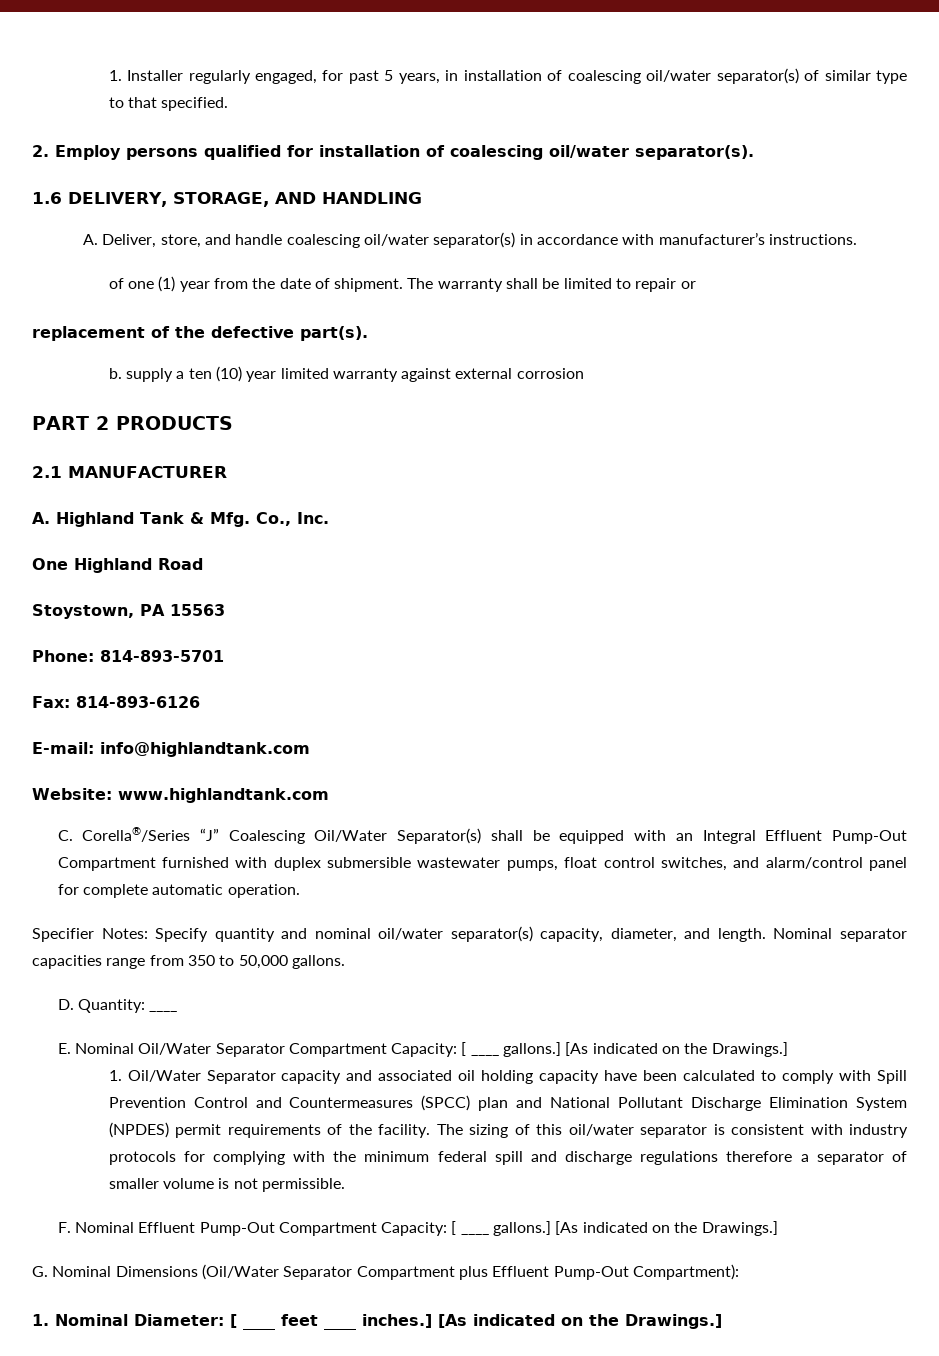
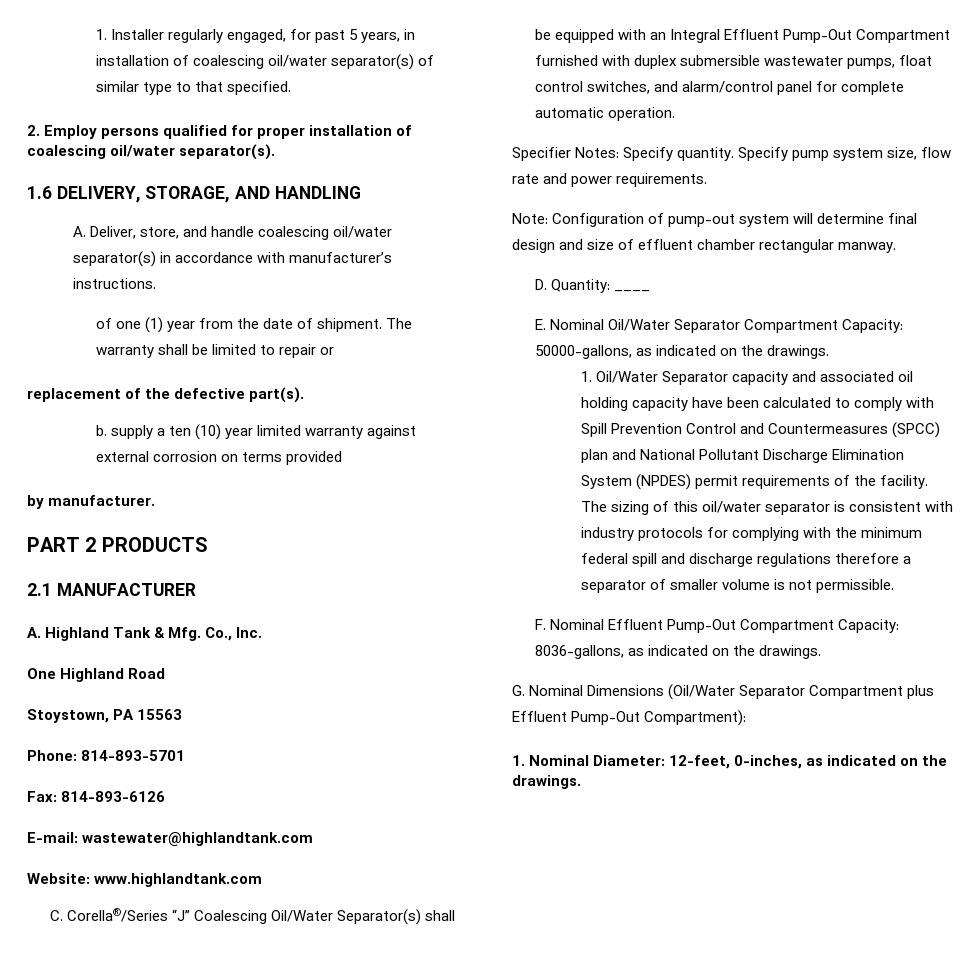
- 2. Employ persons qualified for installation of coalescing oil/water separator(s).
+ 2. Employ persons qualified for proper installation of coalescing oil/water separator(s).
- b. supply a ten (10) year limited warranty against external corrosion
+ b. supply a ten (10) year limited warranty against external corrosion on terms provided
+ by manufacturer.
- E-mail: info@highlandtank.com
+ E-mail: wastewater@highlandtank.com
- Specifier Notes: Specify quantity and nominal oil/water separator(s) capacity, diameter, and length. Nominal separator capacities range from 350 to 50,000 gallons.
+ Specifier Notes: Specify quantity. Specify pump system size, flow rate and power requirements.
+ Note: Configuration of pump-out system will determine final design and size of effluent chamber rectangular manway.
- E. Nominal Oil/Water Separator Compartment Capacity: [ ____ gallons.] [As indicated on the Drawings.]
+ E. Nominal Oil/Water Separator Compartment Capacity: 50000-gallons, as indicated on the drawings.
- F. Nominal Effluent Pump-Out Compartment Capacity: [ ____ gallons.] [As indicated on the Drawings.]
+ F. Nominal Effluent Pump-Out Compartment Capacity: 8036-gallons, as indicated on the drawings.
- 1. Nominal Diameter: [ ____ feet ____ inches.] [As indicated on the Drawings.]
+ 1. Nominal Diameter: 12-feet, 0-inches, as indicated on the drawings.

